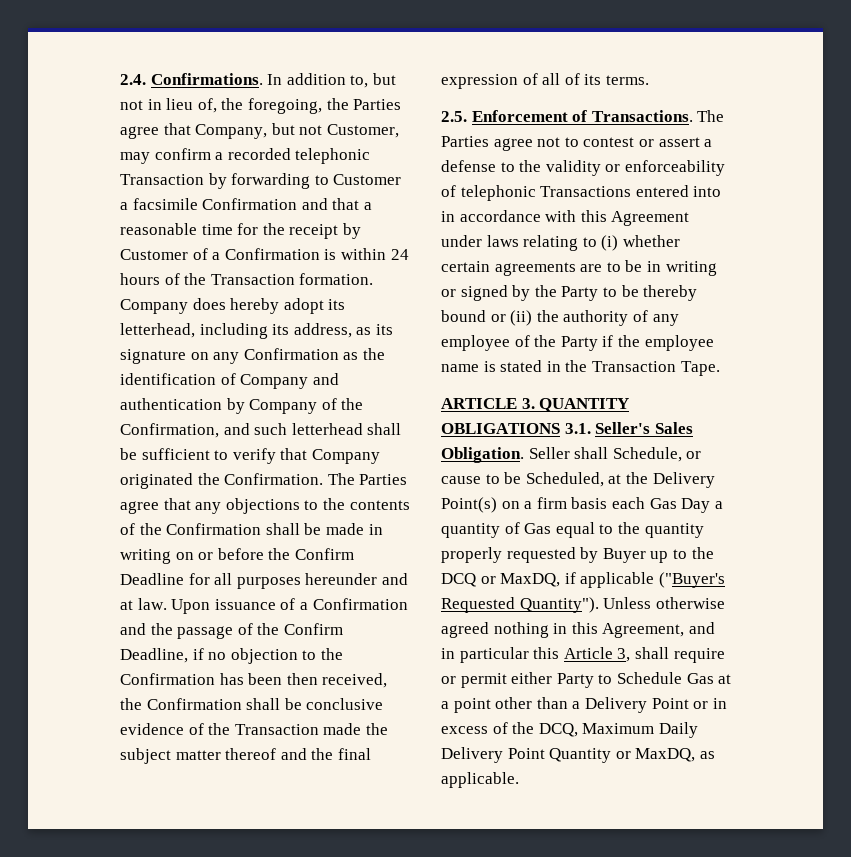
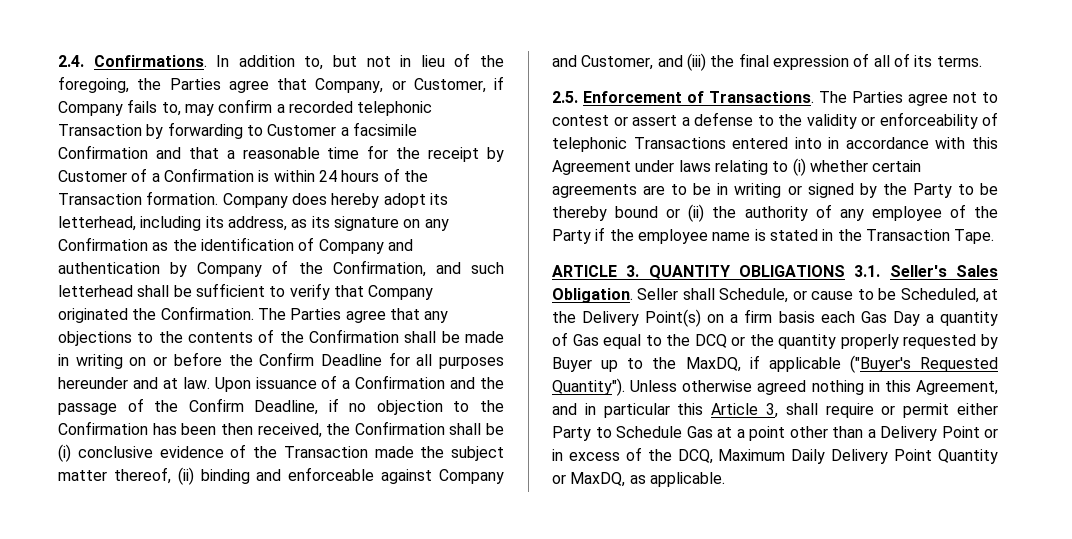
- In addition to, but not in lieu of, the foregoing, the Parties agree that Company, but not Customer, may confirm a recorded telephonic Transaction by forwarding to Customer a facsimile Confirmation and that a reasonable time for the receipt by Customer of a Confirmation is within 24 hours of the Transaction formation.
+ In addition to, but not in lieu of the foregoing, the Parties agree that Company, or Customer, if Company fails to, may confirm a recorded telephonic Transaction by forwarding to Customer a facsimile Confirmation and that a reasonable time for the receipt by Customer of a Confirmation is within 24 hours of the Transaction formation.
- Upon issuance of a Confirmation and the passage of the Confirm Deadline, if no objection to the Confirmation has been then received, the Confirmation shall be conclusive evidence of the Transaction made the subject matter thereof and the final expression of all of its terms.
+ Upon issuance of a Confirmation and the passage of the Confirm Deadline, if no objection to the Confirmation has been then received, the Confirmation shall be (i) conclusive evidence of the Transaction made the subject matter thereof, (ii) binding and enforceable against Company and Customer, and (iii) the final expression of all of its terms.
- Seller shall Schedule, or cause to be Scheduled, at the Delivery Point(s) on a firm basis each Gas Day a quantity of Gas equal to the quantity properly requested by Buyer up to the DCQ or MaxDQ, if applicable ("Buyer's Requested Quantity").
+ Seller shall Schedule, or cause to be Scheduled, at the Delivery Point(s) on a firm basis each Gas Day a quantity of Gas equal to the DCQ or the quantity properly requested by Buyer up to the MaxDQ, if applicable ("Buyer's Requested Quantity").

